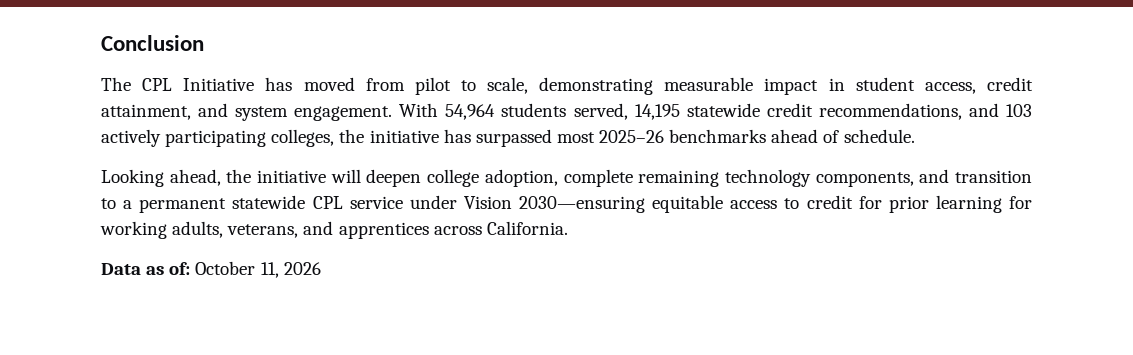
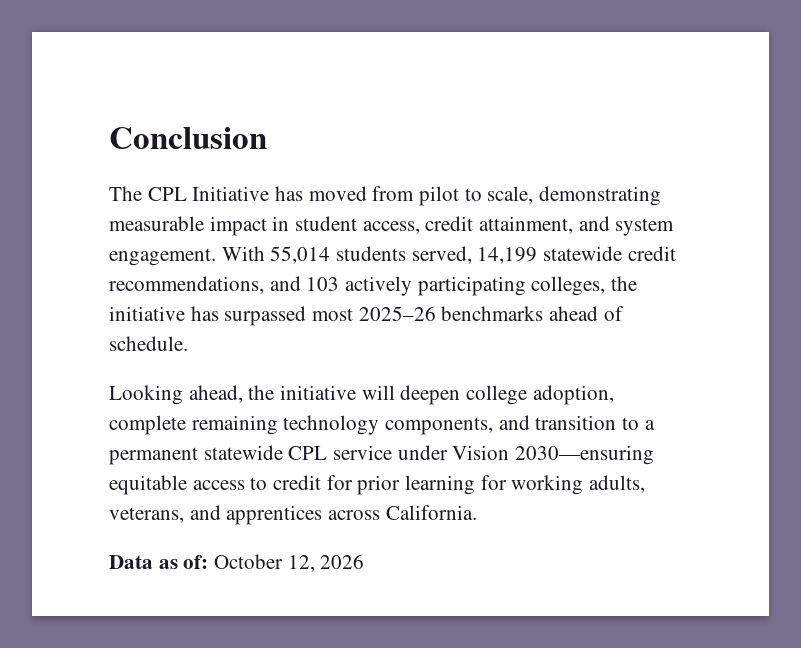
- With 54,964 students served, 14,195 statewide credit recommendations, and 103 actively participating colleges, the initiative has surpassed most 2025–26 benchmarks ahead of schedule.
+ With 55,014 students served, 14,199 statewide credit recommendations, and 103 actively participating colleges, the initiative has surpassed most 2025–26 benchmarks ahead of schedule.
- Data as of: October 11, 2026
+ Data as of: October 12, 2026

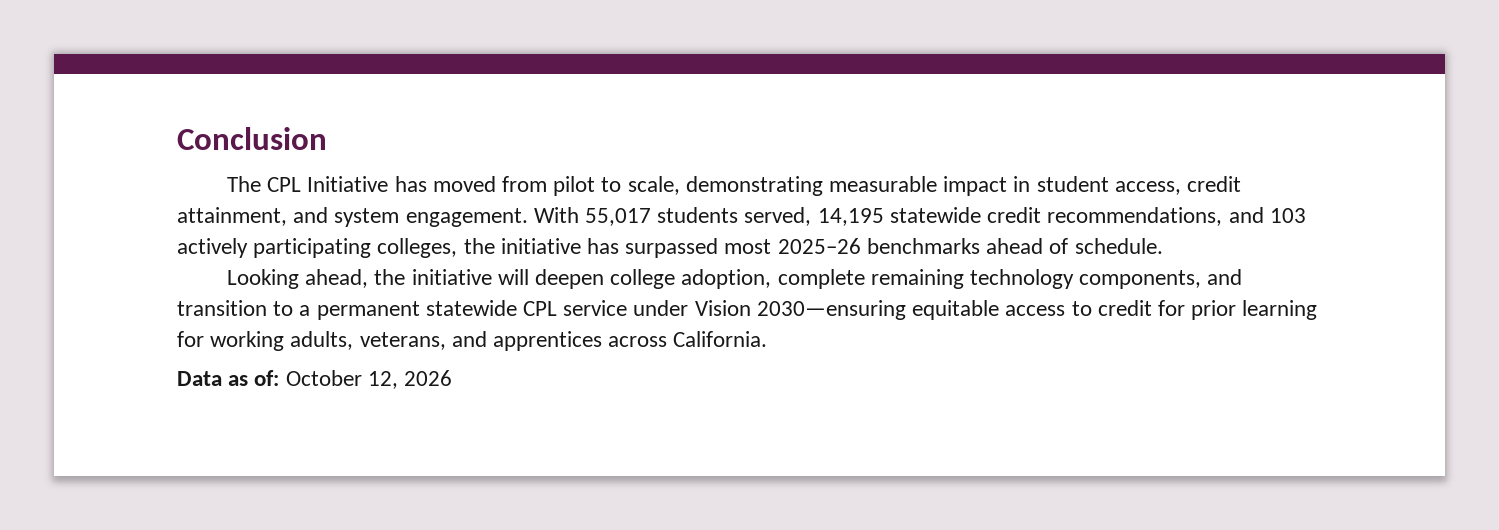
- With 55,014 students served, 14,199 statewide credit recommendations, and 103 actively participating colleges, the initiative has surpassed most 2025–26 benchmarks ahead of schedule.
+ With 55,017 students served, 14,195 statewide credit recommendations, and 103 actively participating colleges, the initiative has surpassed most 2025–26 benchmarks ahead of schedule.

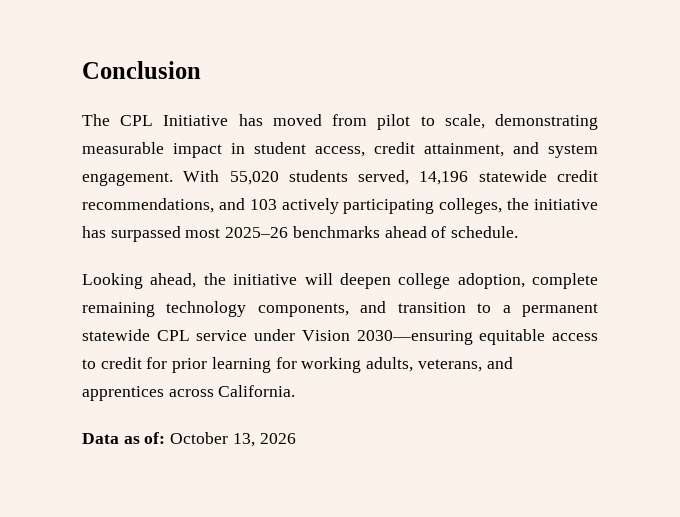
- With 55,017 students served, 14,195 statewide credit recommendations, and 103 actively participating colleges, the initiative has surpassed most 2025–26 benchmarks ahead of schedule.
+ With 55,020 students served, 14,196 statewide credit recommendations, and 103 actively participating colleges, the initiative has surpassed most 2025–26 benchmarks ahead of schedule.
- Data as of: October 12, 2026
+ Data as of: October 13, 2026

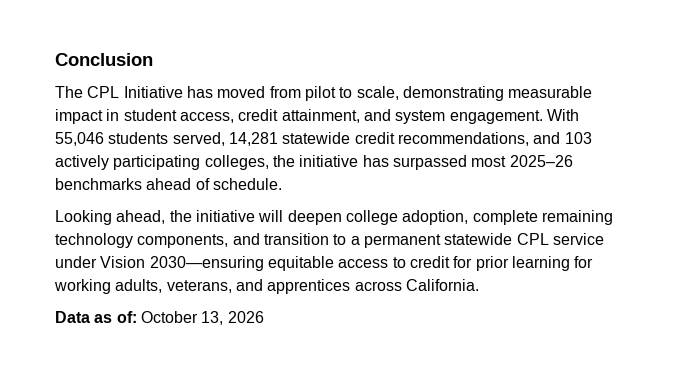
- With 55,020 students served, 14,196 statewide credit recommendations, and 103 actively participating colleges, the initiative has surpassed most 2025–26 benchmarks ahead of schedule.
+ With 55,046 students served, 14,281 statewide credit recommendations, and 103 actively participating colleges, the initiative has surpassed most 2025–26 benchmarks ahead of schedule.

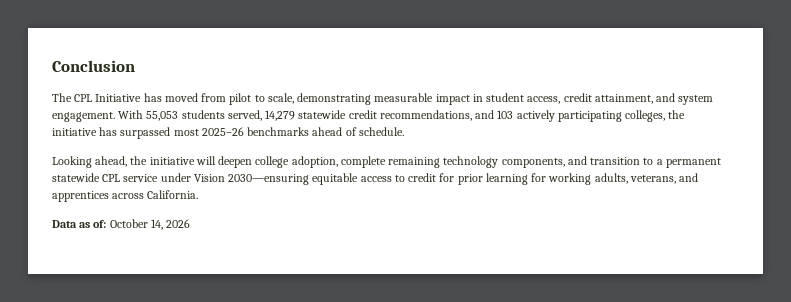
- With 55,046 students served, 14,281 statewide credit recommendations, and 103 actively participating colleges, the initiative has surpassed most 2025–26 benchmarks ahead of schedule.
+ With 55,053 students served, 14,279 statewide credit recommendations, and 103 actively participating colleges, the initiative has surpassed most 2025–26 benchmarks ahead of schedule.
- Data as of: October 13, 2026
+ Data as of: October 14, 2026

